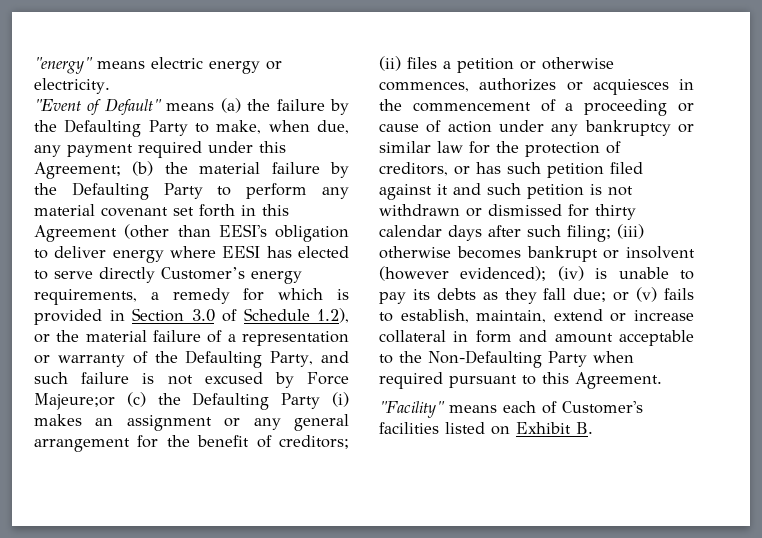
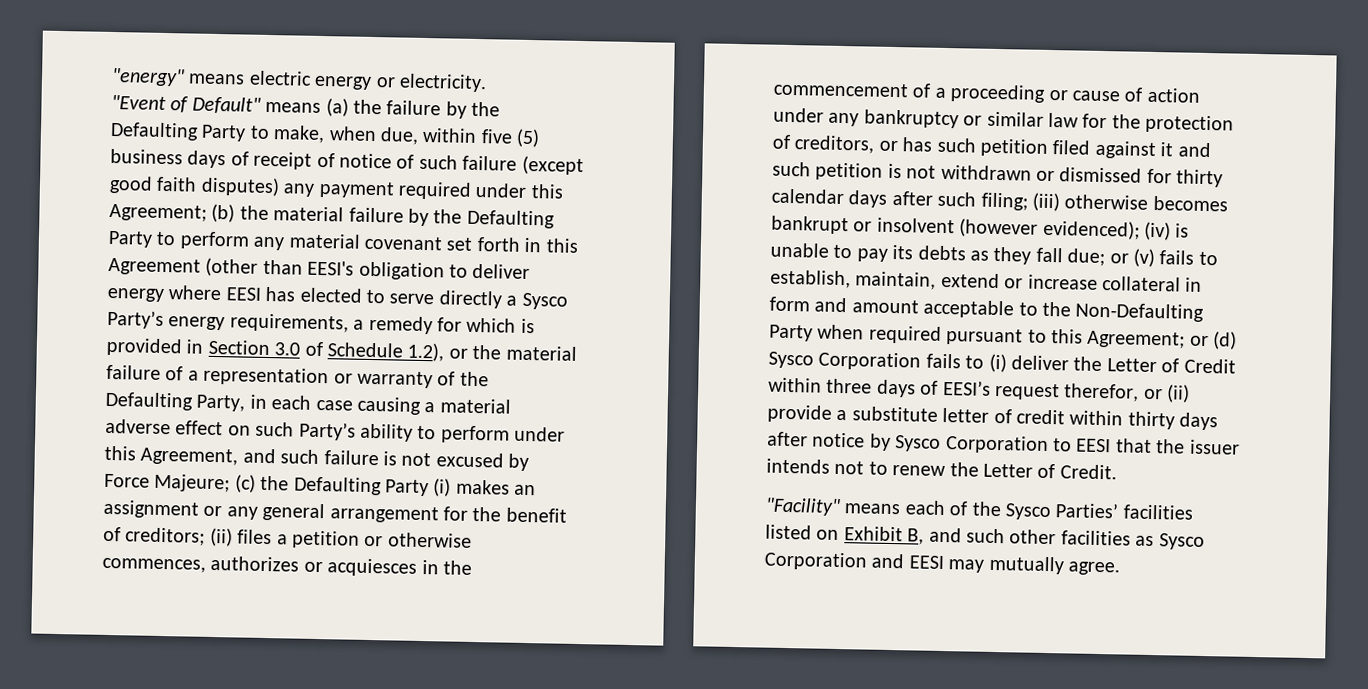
- "Event of Default" means (a) the failure by the Defaulting Party to make, when due, any payment required under this Agreement;
+ "Event of Default" means (a) the failure by the Defaulting Party to make, when due, within five (5) business days of receipt of notice of such failure (except good faith disputes) any payment required under this Agreement;
- (b) the material failure by the Defaulting Party to perform any material covenant set forth in this Agreement (other than EESI's obligation to deliver energy where EESI has elected to serve directly Customer’s energy requirements, a remedy for which is provided in Section 3.0 of Schedule 1.2), or the material failure of a representation or warranty of the Defaulting Party, and such failure is not excused by Force Majeure;or (c) the Defaulting Party (i) makes an assignment or any general arrangement for the benefit of creditors;
+ (b) the material failure by the Defaulting Party to perform any material covenant set forth in this Agreement (other than EESI's obligation to deliver energy where EESI has elected to serve directly a Sysco Party’s energy requirements, a remedy for which is provided in Section 3.0 of Schedule 1.2), or the material failure of a representation or warranty of the Defaulting Party, in each case causing a material adverse effect on such Party’s ability to perform under this Agreement, and such failure is not excused by Force Majeure; (c) the Defaulting Party (i) makes an assignment or any general arrangement for the benefit of creditors;
- or (v) fails to establish, maintain, extend or increase collateral in form and amount acceptable to the Non-Defaulting Party when required pursuant to this Agreement.
+ or (v) fails to establish, maintain, extend or increase collateral in form and amount acceptable to the Non-Defaulting Party when required pursuant to this Agreement; or (d) Sysco Corporation fails to (i) deliver the Letter of Credit within three days of EESI’s request therefor, or (ii) provide a substitute letter of credit within thirty days after notice by Sysco Corporation to EESI that the issuer intends not to renew the Letter of Credit.
- "Facility" means each of Customer's facilities listed on Exhibit B.
+ "Facility" means each of the Sysco Parties’ facilities listed on Exhibit B, and such other facilities as Sysco Corporation and EESI may mutually agree.

